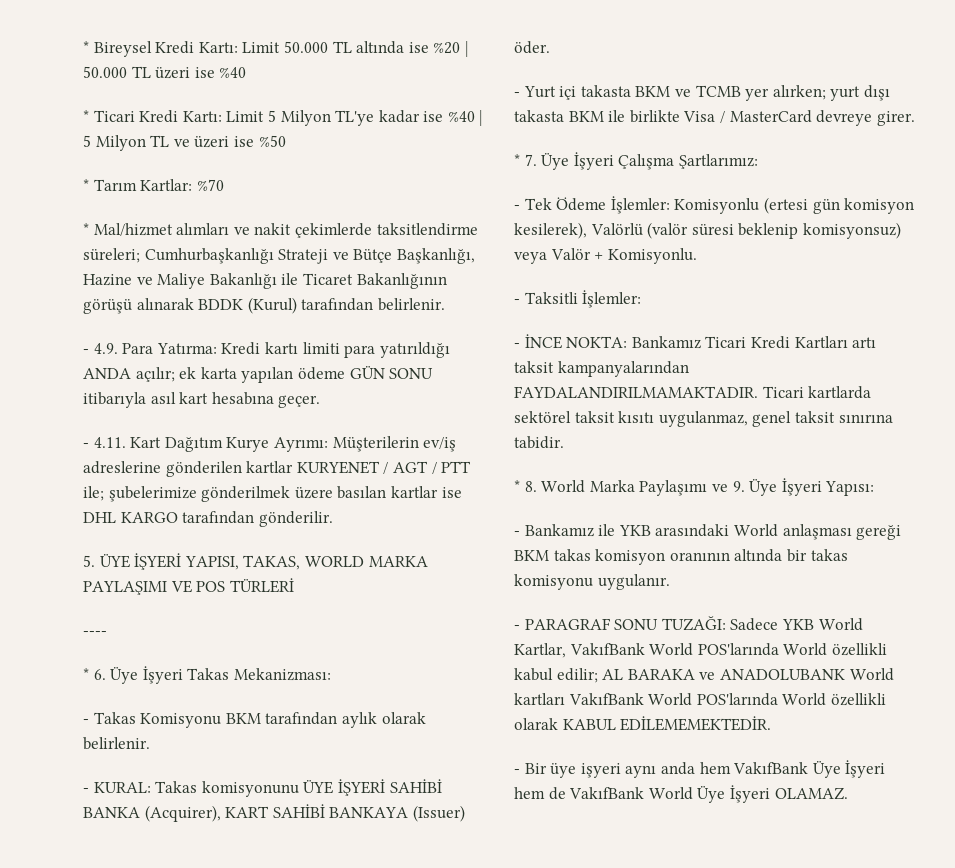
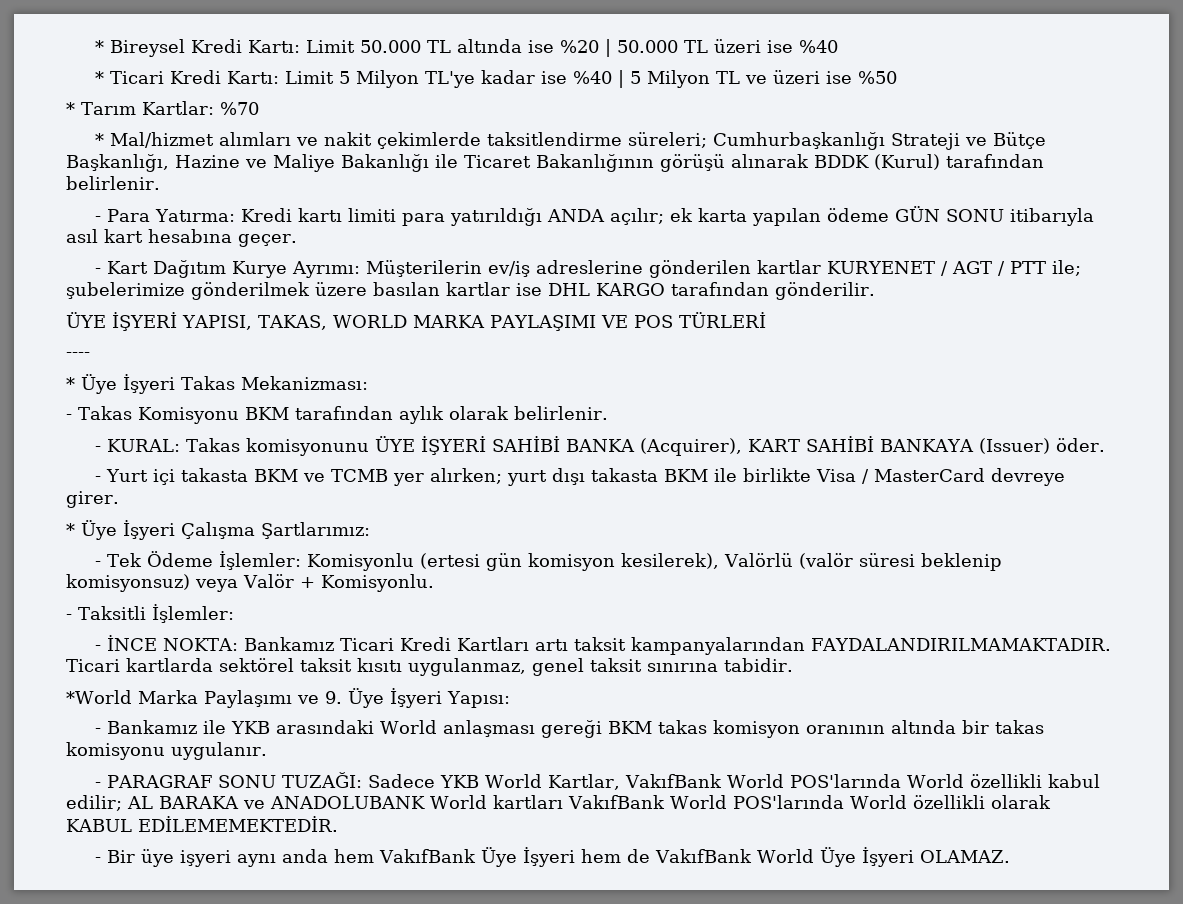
- - 4.9. Para Yatırma: Kredi kartı limiti para yatırıldığı ANDA açılır; ek karta yapılan ödeme GÜN SONU itibarıyla asıl kart hesabına geçer.
+ - Para Yatırma: Kredi kartı limiti para yatırıldığı ANDA açılır; ek karta yapılan ödeme GÜN SONU itibarıyla asıl kart hesabına geçer.
- - 4.11. Kart Dağıtım Kurye Ayrımı: Müşterilerin ev/iş adreslerine gönderilen kartlar KURYENET / AGT / PTT ile; şubelerimize gönderilmek üzere basılan kartlar ise DHL KARGO tarafından gönderilir.
+ - Kart Dağıtım Kurye Ayrımı: Müşterilerin ev/iş adreslerine gönderilen kartlar KURYENET / AGT / PTT ile; şubelerimize gönderilmek üzere basılan kartlar ise DHL KARGO tarafından gönderilir.
- 5. ÜYE İŞYERİ YAPISI, TAKAS, WORLD MARKA PAYLAŞIMI VE POS TÜRLERİ
+ ÜYE İŞYERİ YAPISI, TAKAS, WORLD MARKA PAYLAŞIMI VE POS TÜRLERİ
- * 6. Üye İşyeri Takas Mekanizması:
+ * Üye İşyeri Takas Mekanizması:
- * 7. Üye İşyeri Çalışma Şartlarımız:
+ * Üye İşyeri Çalışma Şartlarımız:
- * 8. World Marka Paylaşımı ve 9. Üye İşyeri Yapısı:
+ *World Marka Paylaşımı ve 9. Üye İşyeri Yapısı:

